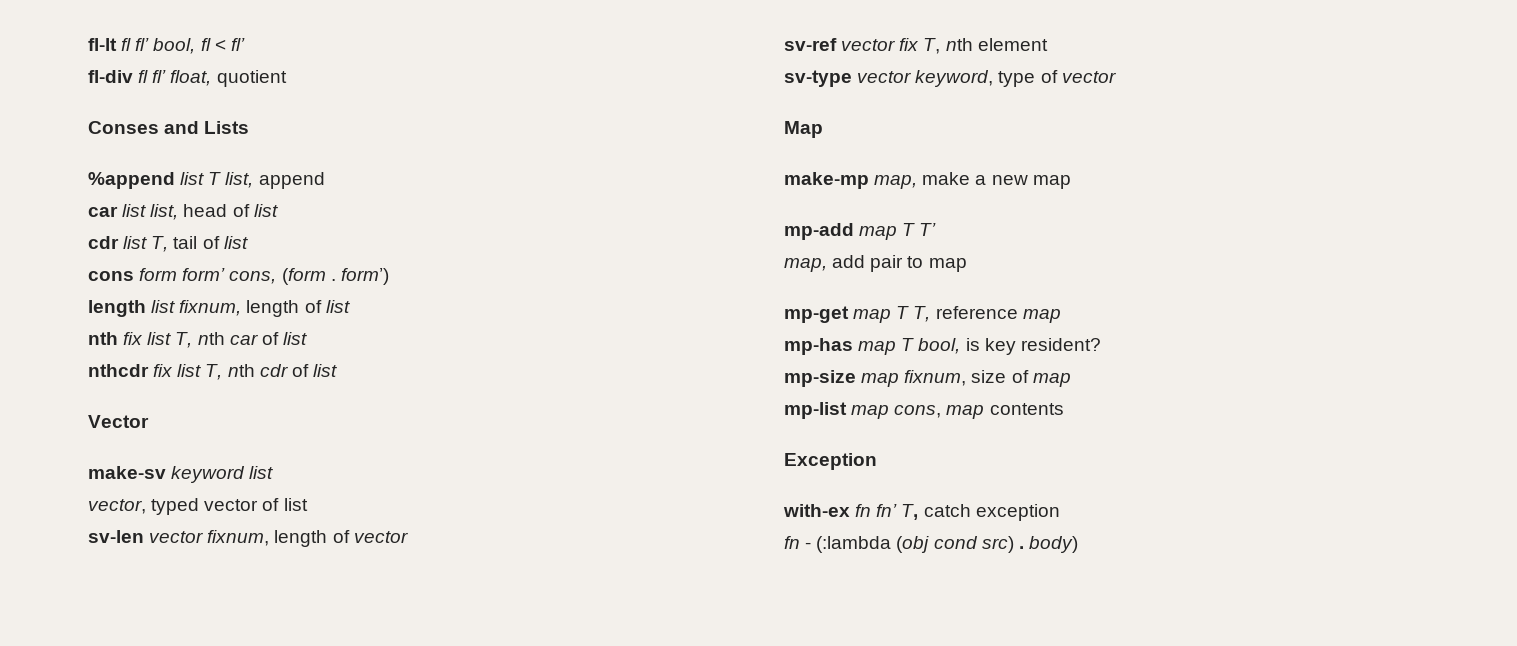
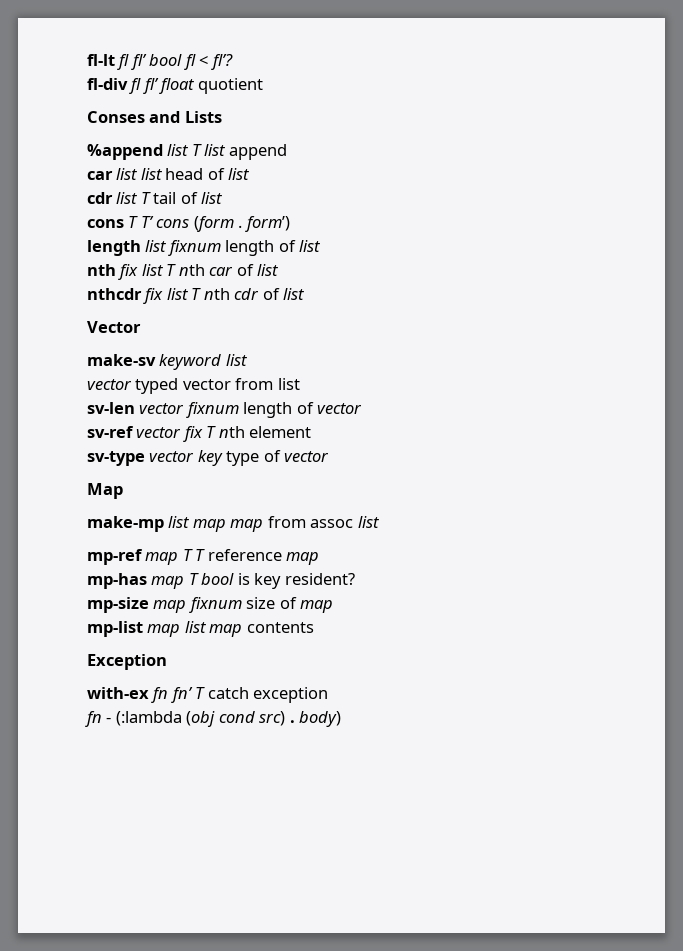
- fl-lt fl fl’ bool, fl < fl’
+ fl-lt fl fl’ bool fl < fl’?
- fl-div fl fl’ float, quotient
+ fl-div fl fl’ float quotient
- %append list T list, append
+ %append list T list append
- car list list, head of list
+ car list list head of list
- cdr list T, tail of list
+ cdr list T tail of list
- cons form form’ cons, (form . form’)
+ cons T T’ cons (form . form’)
- length list fixnum, length of list
+ length list fixnum length of list
- nth fix list T, nth car of list
+ nth fix list T nth car of list
- nthcdr fix list T, nth cdr of list
+ nthcdr fix list T nth cdr of list
- vector, typed vector of list
+ vector typed vector from list
- sv-len vector fixnum, length of vector
+ sv-len vector fixnum length of vector
- sv-ref vector fix T, nth element
+ sv-ref vector fix T nth element
- sv-type vector keyword, type of vector
+ sv-type vector key type of vector
- make-mp map, make a new map
- mp-add map T T’
- map, add pair to map
- mp-get map T T, reference map
+ make-mp list map map from assoc list
+ mp-ref map T T reference map
- mp-has map T bool, is key resident?
+ mp-has map T bool is key resident?
- mp-size map fixnum, size of map
+ mp-size map fixnum size of map
- mp-list map cons, map contents
+ mp-list map list map contents
- with-ex fn fn’ T, catch exception
+ with-ex fn fn’ T catch exception

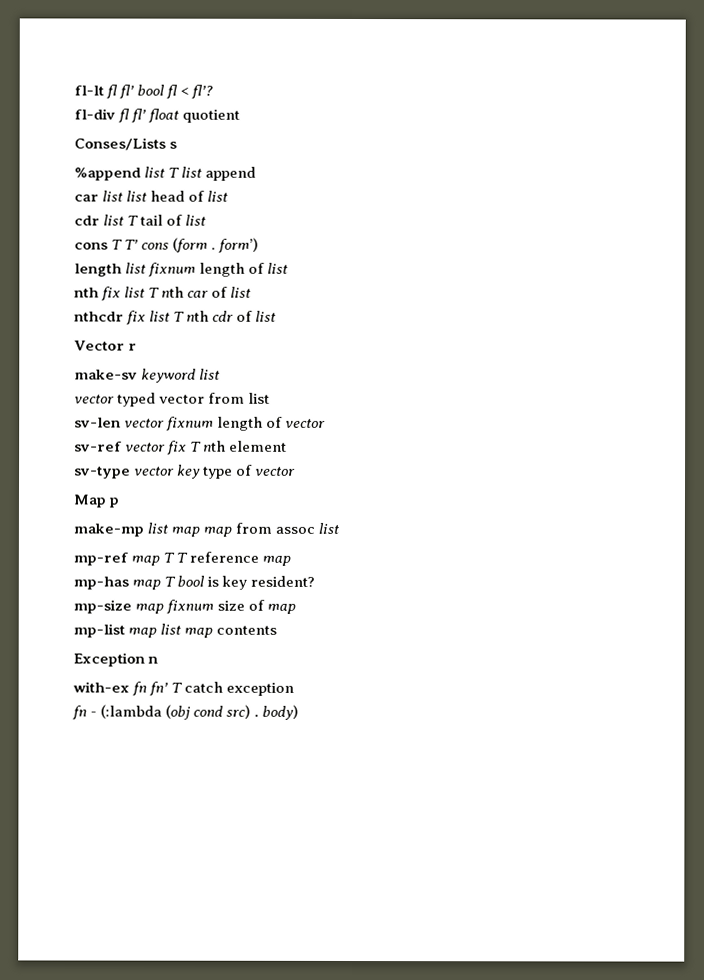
- Conses and Lists
+ Conses/Lists s
- Vector
+ Vector r
- Map
+ Map p
- Exception
+ Exception n

